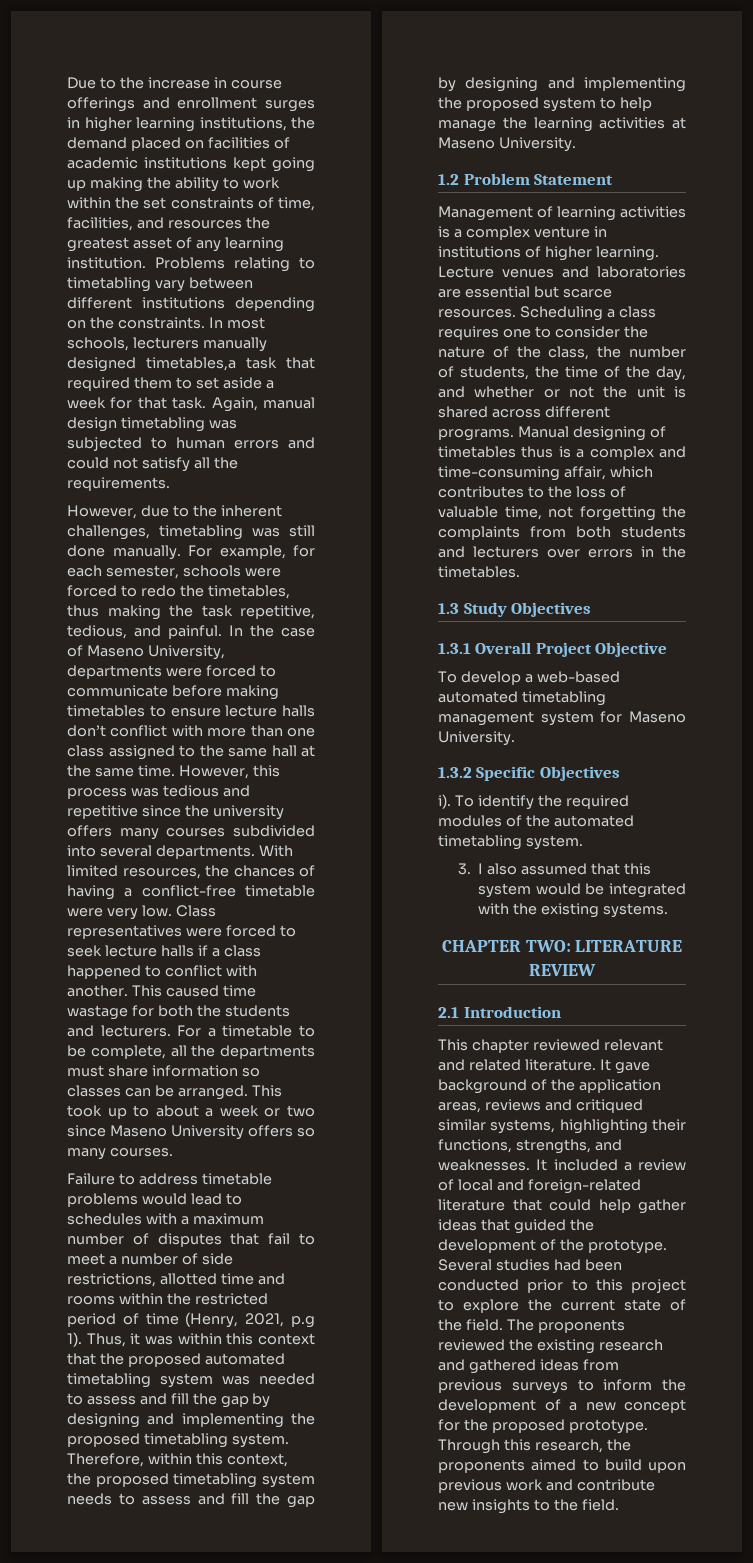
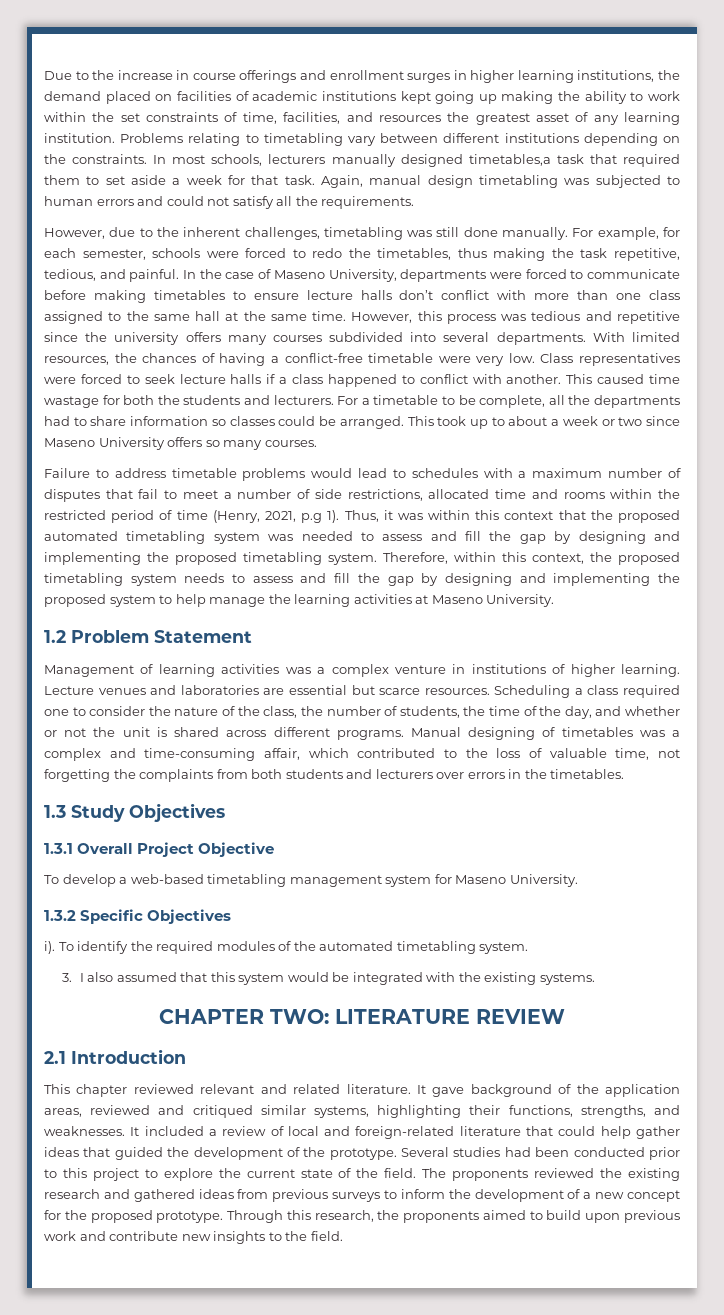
- For a timetable to be complete, all the departments must share information so classes can be arranged.
+ For a timetable to be complete, all the departments had to share information so classes could be arranged.
- Failure to address timetable problems would lead to schedules with a maximum number of disputes that fail to meet a number of side restrictions, allotted time and rooms within the restricted period of time (Henry, 2021, p.g 1).
+ Failure to address timetable problems would lead to schedules with a maximum number of disputes that fail to meet a number of side restrictions, allocated time and rooms within the restricted period of time (Henry, 2021, p.g 1).
- Management of learning activities is a complex venture in institutions of higher learning.
+ Management of learning activities was a complex venture in institutions of higher learning.
- Scheduling a class requires one to consider the nature of the class, the number of students, the time of the day, and whether or not the unit is shared across different programs.
+ Scheduling a class required one to consider the nature of the class, the number of students, the time of the day, and whether or not the unit is shared across different programs.
- Manual designing of timetables thus is a complex and time-consuming affair, which contributes to the loss of valuable time, not forgetting the complaints from both students and lecturers over errors in the timetables.
+ Manual designing of timetables was a complex and time-consuming affair, which contributed to the loss of valuable time, not forgetting the complaints from both students and lecturers over errors in the timetables.
- To develop a web-based automated timetabling management system for Maseno University.
+ To develop a web-based timetabling management system for Maseno University.
- It gave background of the application areas, reviews and critiqued similar systems, highlighting their functions, strengths, and weaknesses.
+ It gave background of the application areas, reviewed and critiqued similar systems, highlighting their functions, strengths, and weaknesses.

